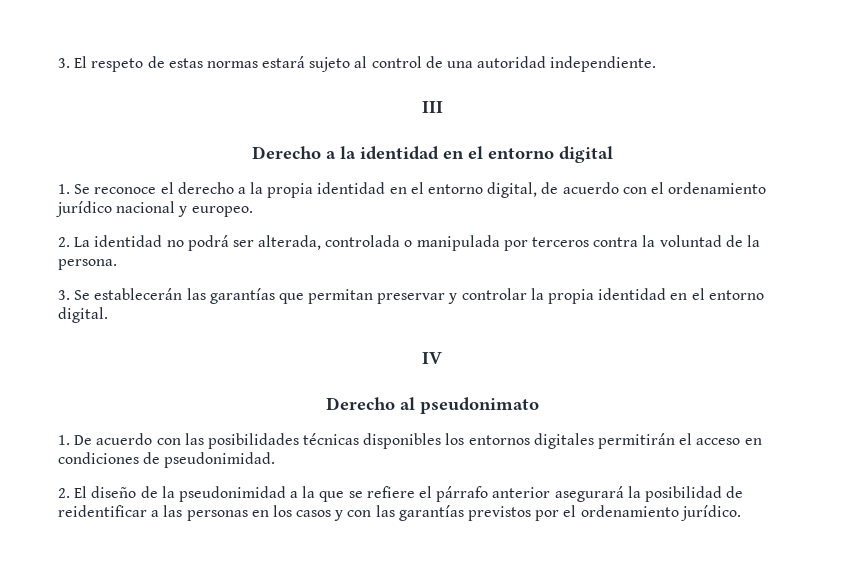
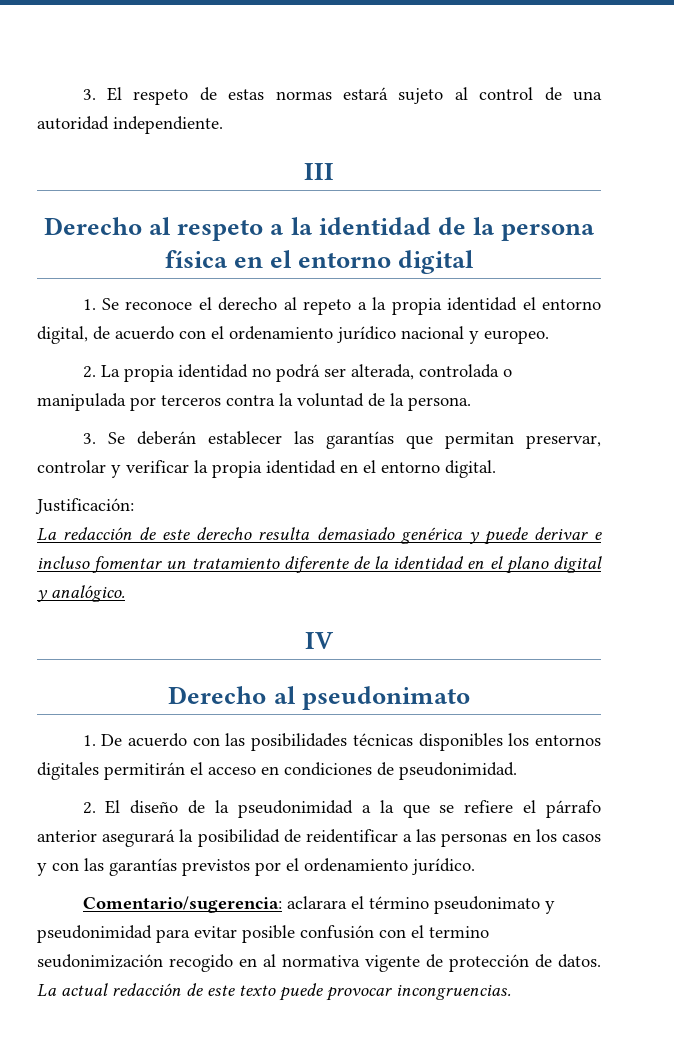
- Derecho a la identidad en el entorno digital
+ Derecho al respeto a la identidad de la persona física en el entorno digital
- 1. Se reconoce el derecho a la propia identidad en el entorno digital, de acuerdo con el ordenamiento jurídico nacional y europeo.
+ 1. Se reconoce el derecho al repeto a la propia identidad el entorno digital, de acuerdo con el ordenamiento jurídico nacional y europeo.
- 2. La identidad no podrá ser alterada, controlada o manipulada por terceros contra la voluntad de la persona.
+ 2. La propia identidad no podrá ser alterada, controlada o manipulada por terceros contra la voluntad de la persona.
- 3. Se establecerán las garantías que permitan preservar y controlar la propia identidad en el entorno digital.
+ 3. Se deberán establecer las garantías que permitan preservar, controlar y verificar la propia identidad en el entorno digital.
+ Justificación:
+ La redacción de este derecho resulta demasiado genérica y puede derivar e incluso fomentar un tratamiento diferente de la identidad en el plano digital y analógico.
+ Comentario/sugerencia: aclarara el término pseudonimato y pseudonimidad para evitar posible confusión con el termino seudonimización recogido en al normativa vigente de protección de datos. La actual redacción de este texto puede provocar incongruencias.

